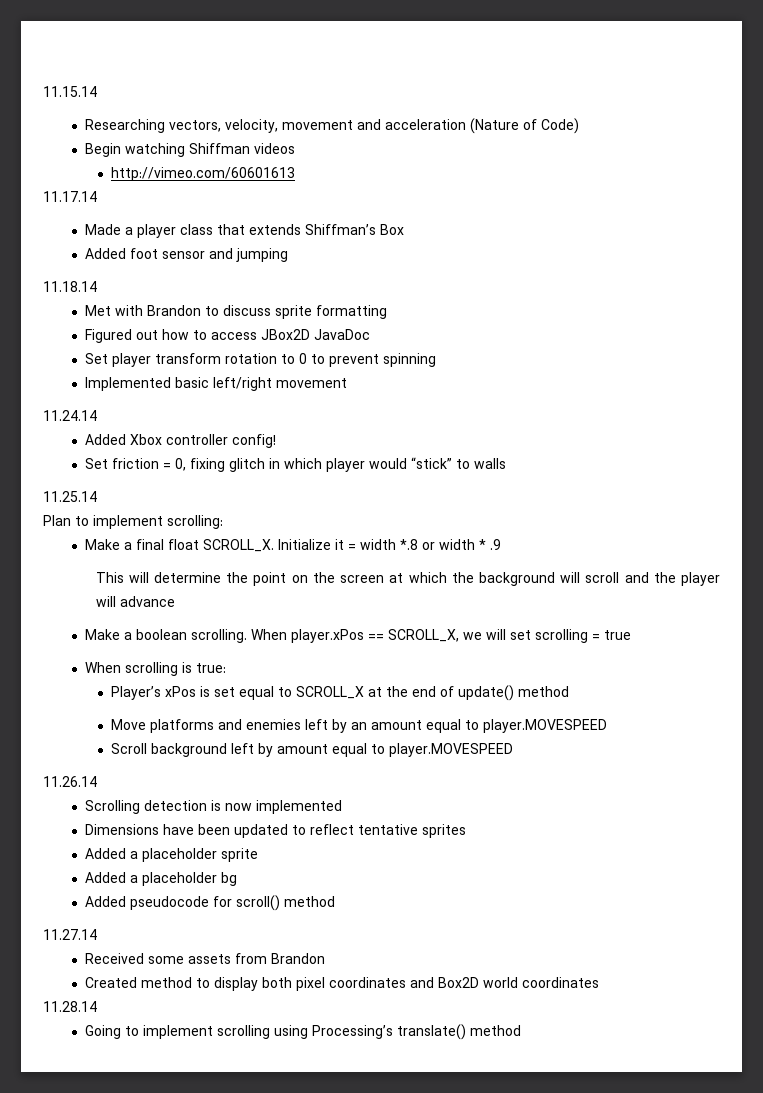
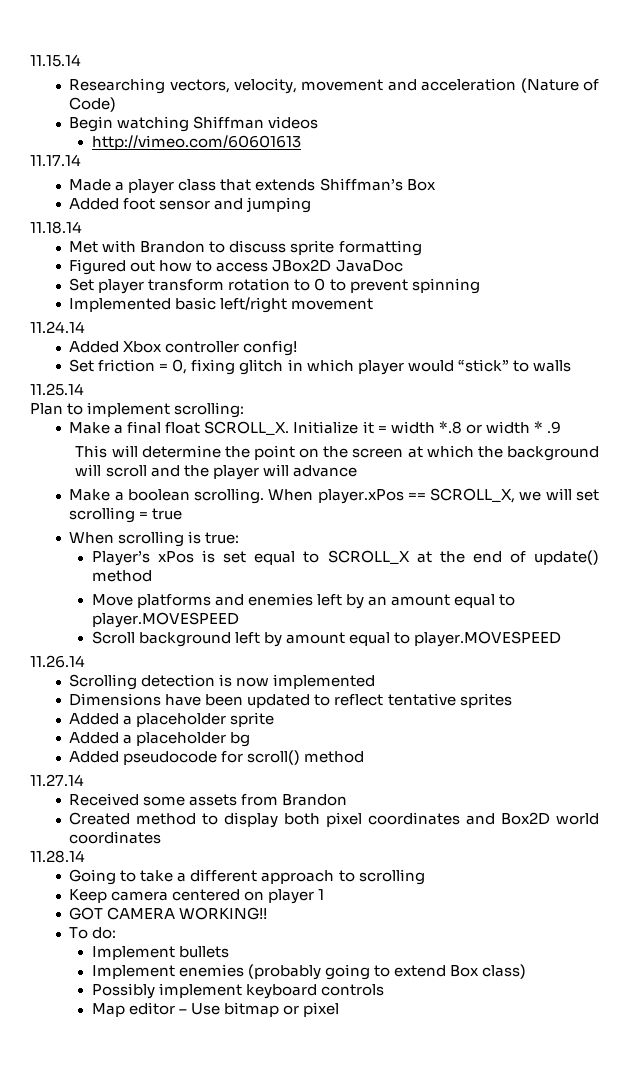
- Going to implement scrolling using Processing’s translate() method
+ Going to take a different approach to scrolling
+ Keep camera centered on player 1
+ GOT CAMERA WORKING!!
+ To do:
+ Implement bullets
+ Implement enemies (probably going to extend Box class)
+ Possibly implement keyboard controls
+ Map editor – Use bitmap or pixel

